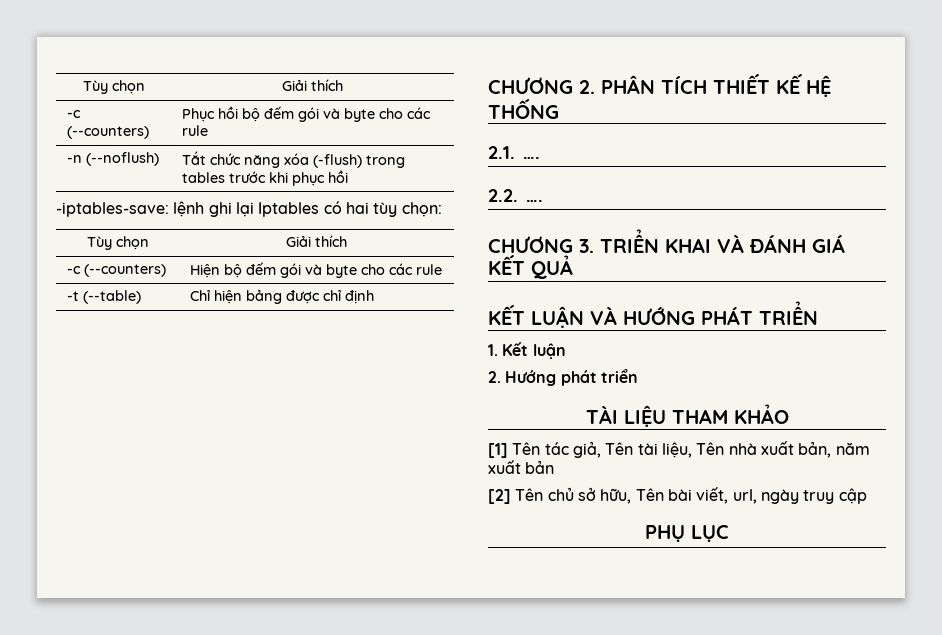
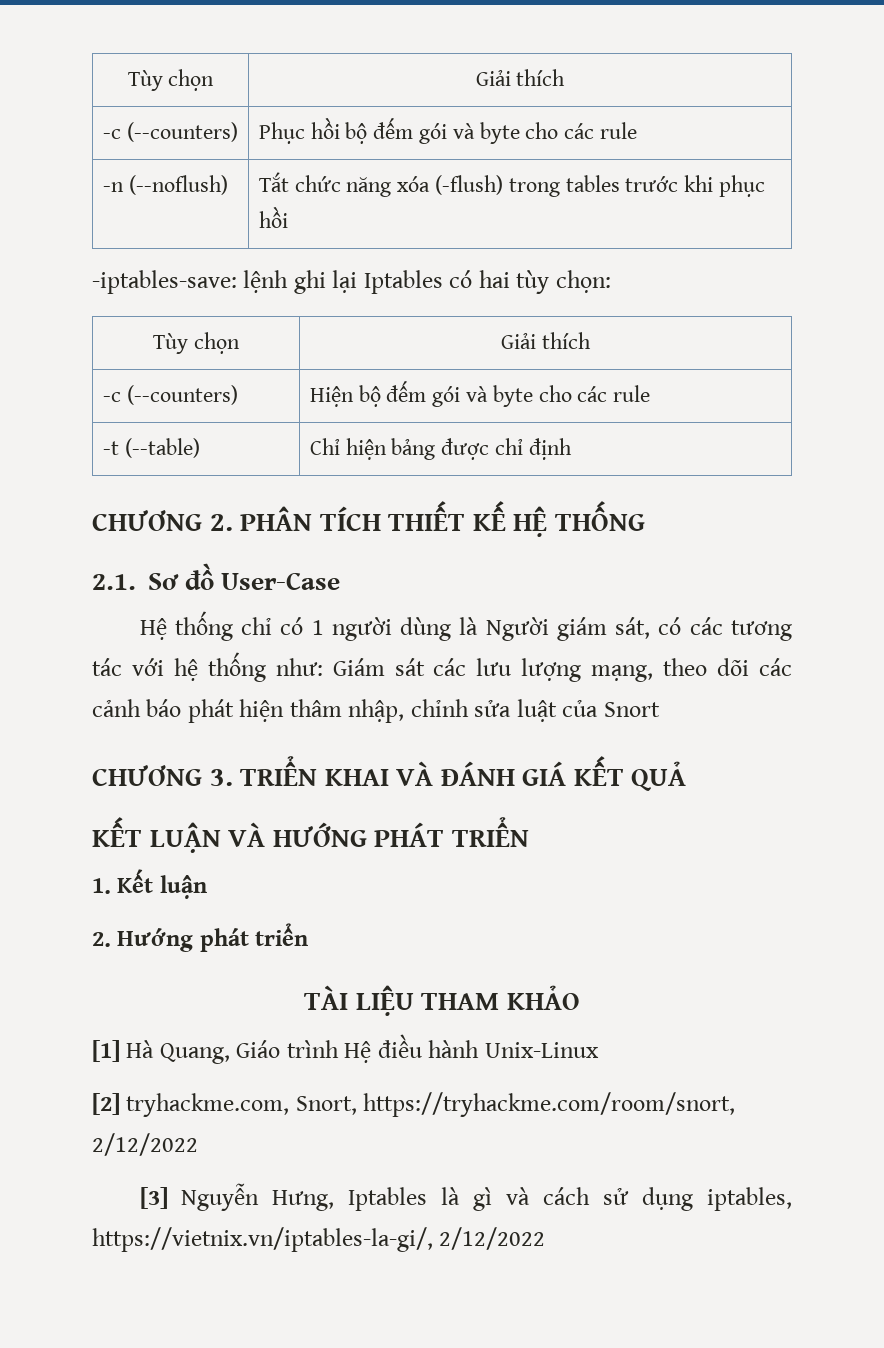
- 2.1. ….
- 2.2. ….
+ 2.1. Sơ đồ User-Case
+ Hệ thống chỉ có 1 người dùng là Người giám sát, có các tương tác với hệ thống như: Giám sát các lưu lượng mạng, theo dõi các cảnh báo phát hiện thâm nhập, chỉnh sửa luật của Snort
- [1] Tên tác giả, Tên tài liệu, Tên nhà xuất bản, năm xuất bản
- [2] Tên chủ sở hữu, Tên bài viết, url, ngày truy cập
- PHỤ LỤC
+ [1] Hà Quang, Giáo trình Hệ điều hành Unix-Linux
+ [2] tryhackme.com, Snort, https://tryhackme.com/room/snort, 2/12/2022
+ [3] Nguyễn Hưng, Iptables là gì và cách sử dụng iptables, https://vietnix.vn/iptables-la-gi/, 2/12/2022

